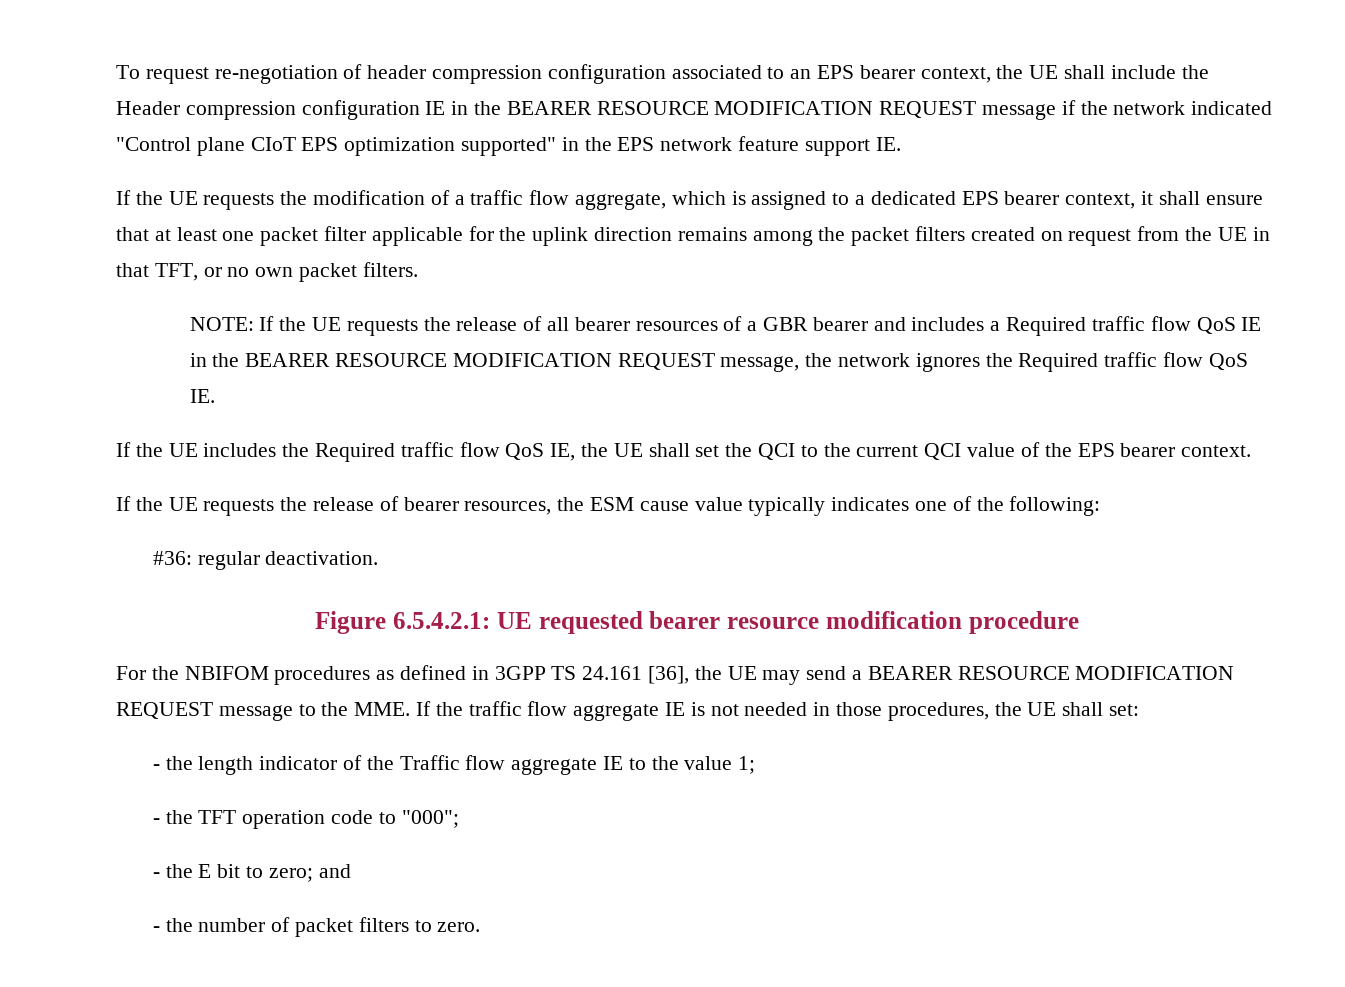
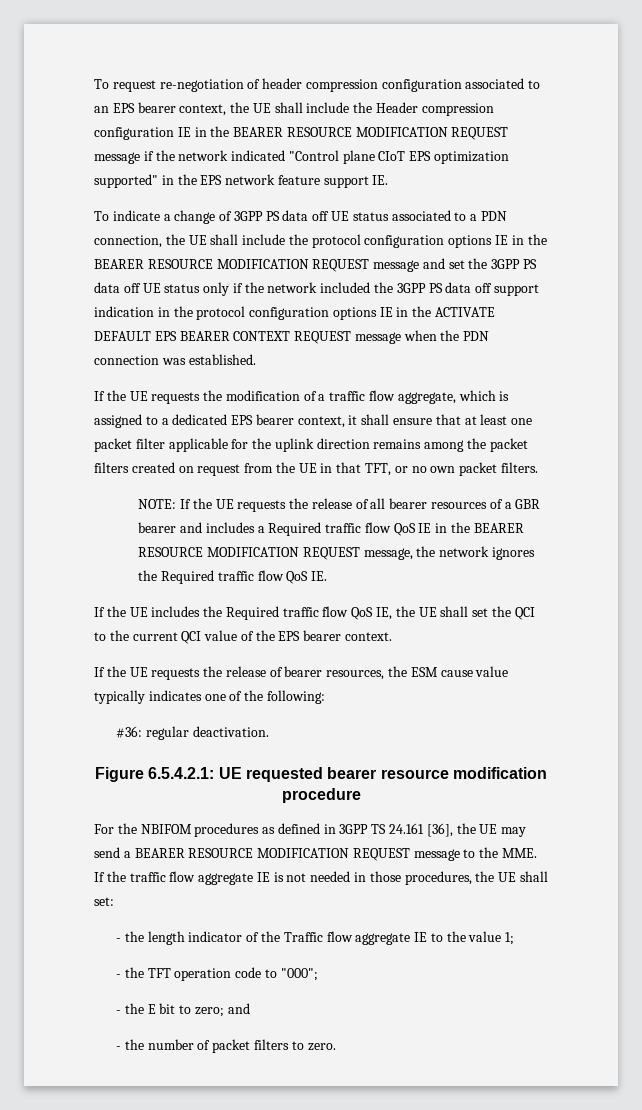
+ To indicate a change of 3GPP PS data off UE status associated to a PDN connection, the UE shall include the protocol configuration options IE in the BEARER RESOURCE MODIFICATION REQUEST message and set the 3GPP PS data off UE status only if the network included the 3GPP PS data off support indication in the protocol configuration options IE in the ACTIVATE DEFAULT EPS BEARER CONTEXT REQUEST message when the PDN connection was established.

